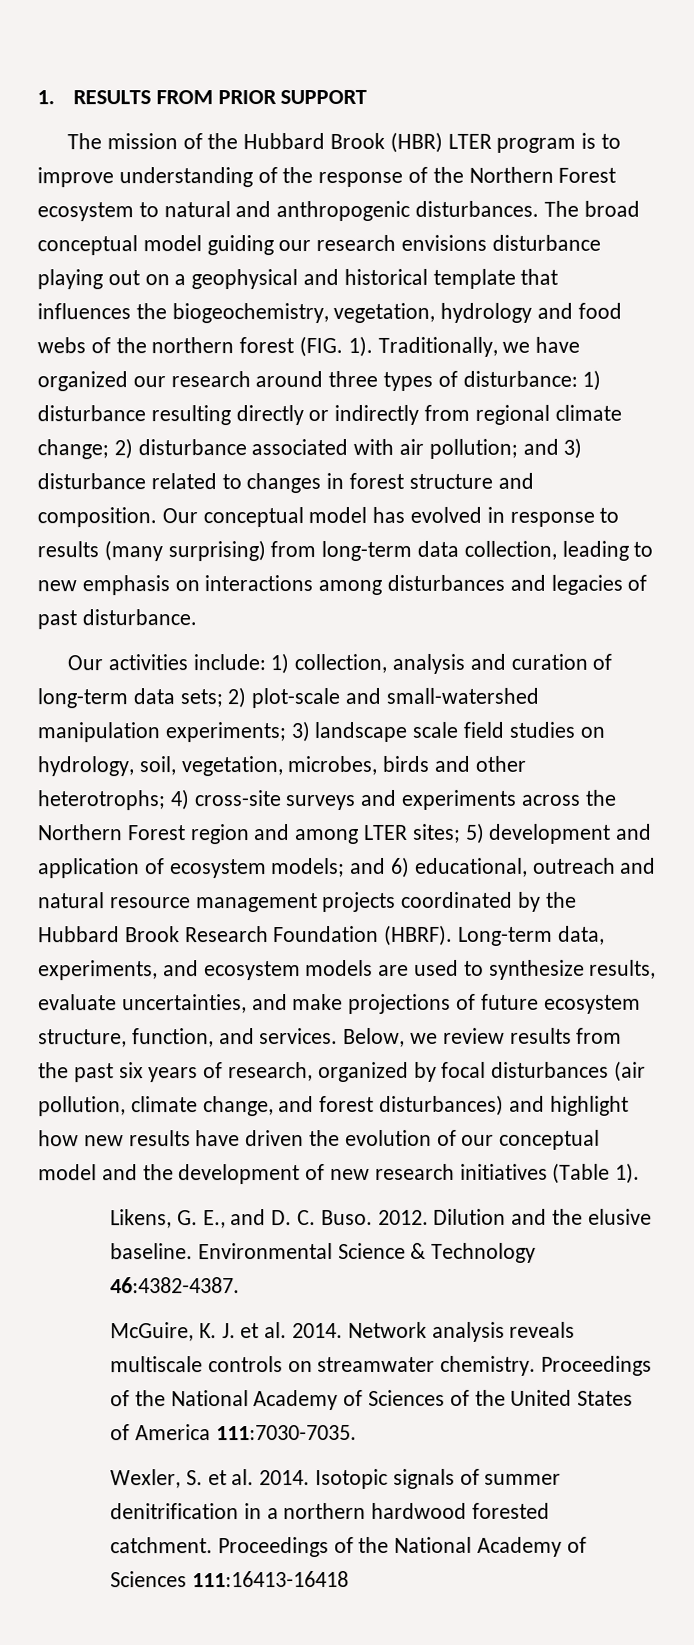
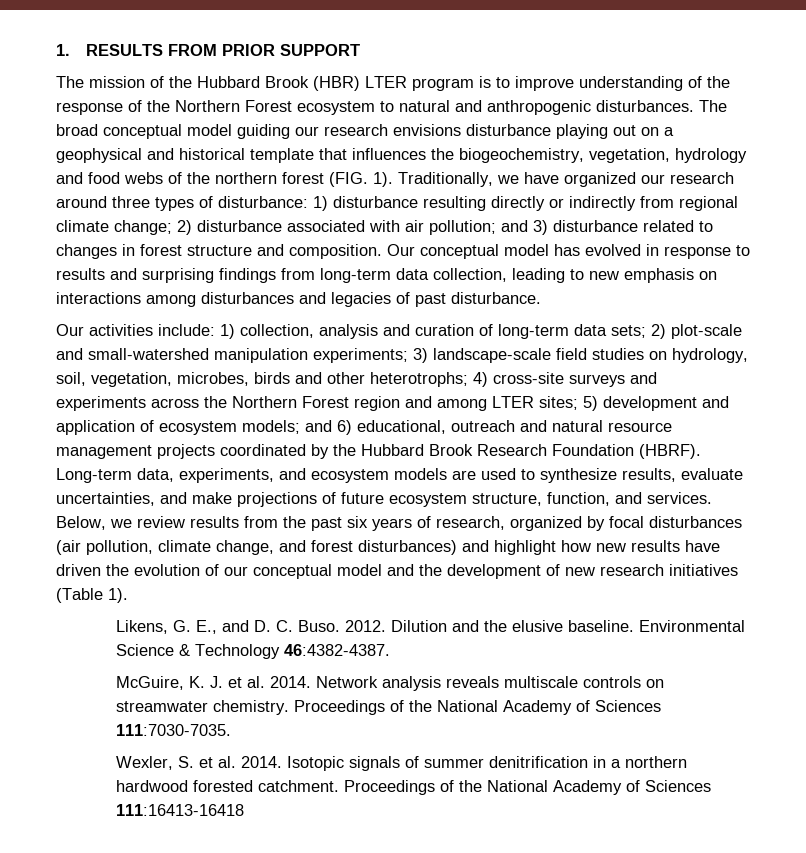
- Our conceptual model has evolved in response to results (many surprising) from long-term data collection, leading to new emphasis on interactions among disturbances and legacies of past disturbance.
+ Our conceptual model has evolved in response to results and surprising findings from long-term data collection, leading to new emphasis on interactions among disturbances and legacies of past disturbance.
- 3) landscape scale field studies on hydrology, soil, vegetation, microbes, birds and other heterotrophs;
+ 3) landscape-scale field studies on hydrology, soil, vegetation, microbes, birds and other heterotrophs;
- Proceedings of the National Academy of Sciences of the United States of America 111:7030-7035.
+ Proceedings of the National Academy of Sciences 111:7030-7035.

